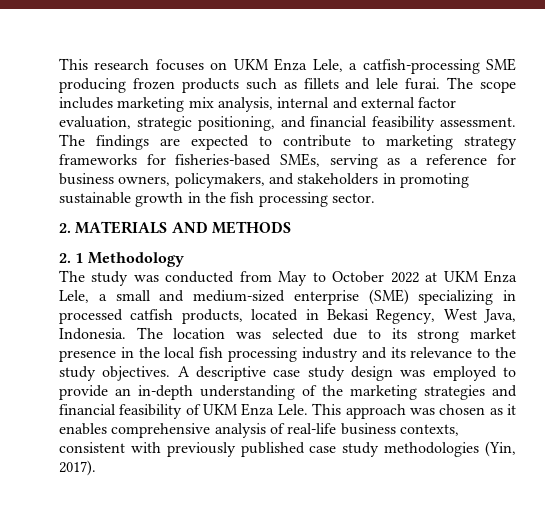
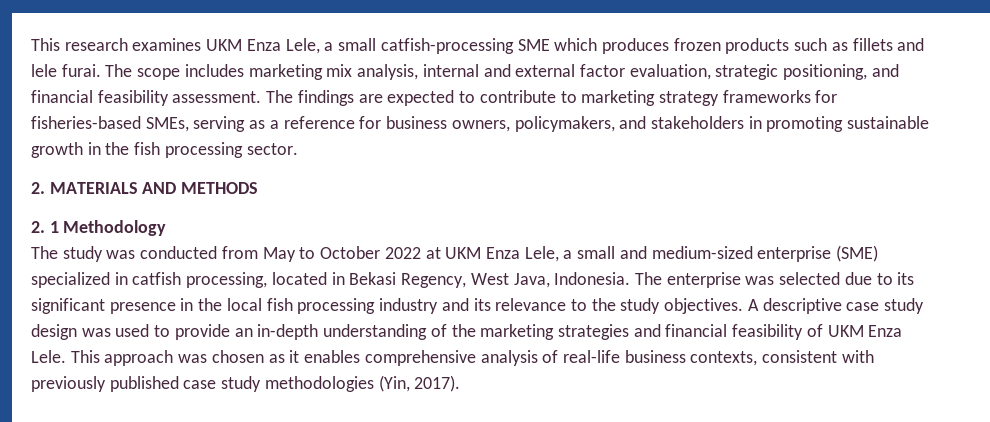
- This research focuses on UKM Enza Lele, a catfish-processing SME producing frozen products such as fillets and lele furai.
+ This research examines UKM Enza Lele, a small catfish-processing SME which produces frozen products such as fillets and lele furai.
- The study was conducted from May to October 2022 at UKM Enza Lele, a small and medium-sized enterprise (SME) specializing in processed catfish products, located in Bekasi Regency, West Java, Indonesia.
+ The study was conducted from May to October 2022 at UKM Enza Lele, a small and medium-sized enterprise (SME) specialized in catfish processing, located in Bekasi Regency, West Java, Indonesia.
- The location was selected due to its strong market presence in the local fish processing industry and its relevance to the study objectives.
+ The enterprise was selected due to its significant presence in the local fish processing industry and its relevance to the study objectives.
- A descriptive case study design was employed to provide an in-depth understanding of the marketing strategies and financial feasibility of UKM Enza Lele.
+ A descriptive case study design was used to provide an in-depth understanding of the marketing strategies and financial feasibility of UKM Enza Lele.

